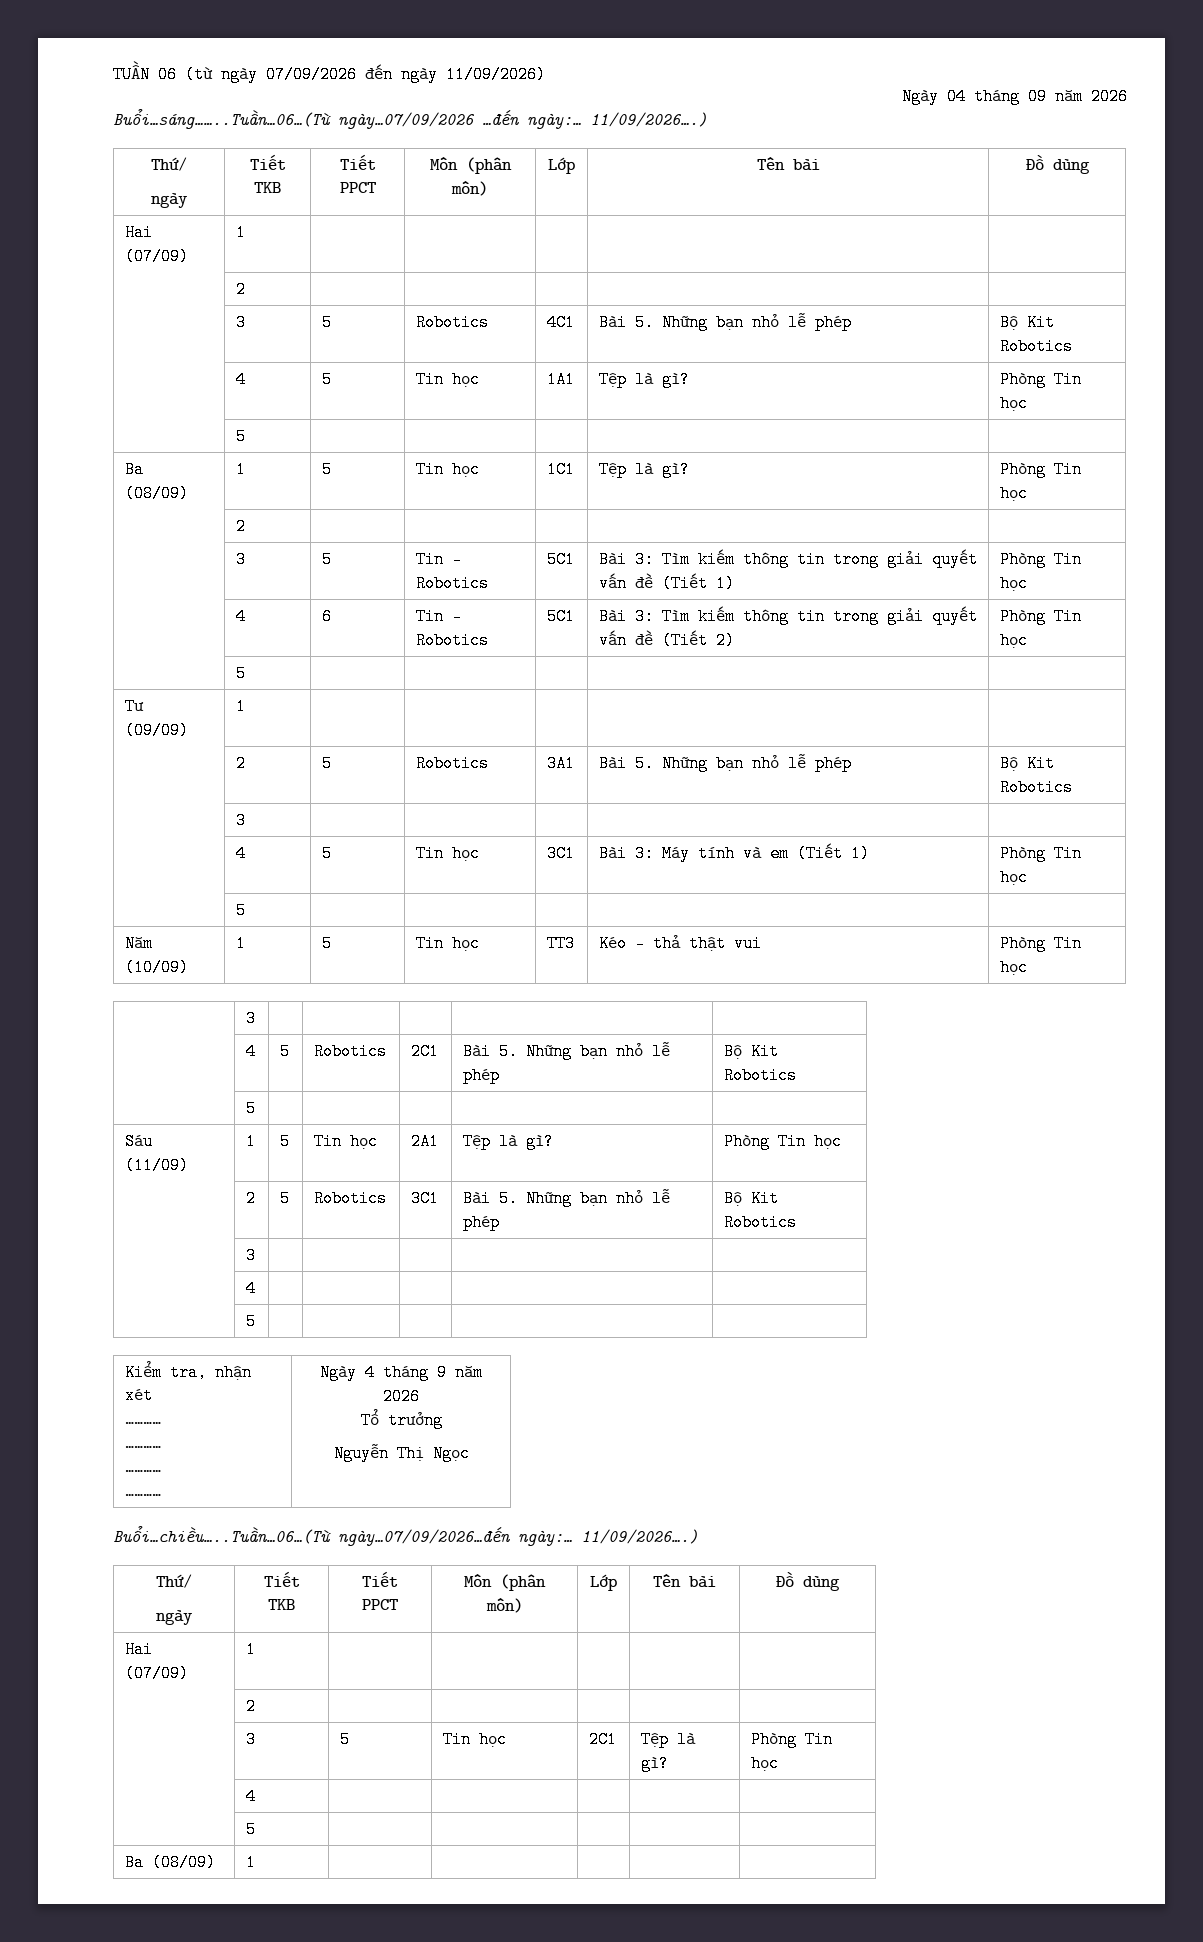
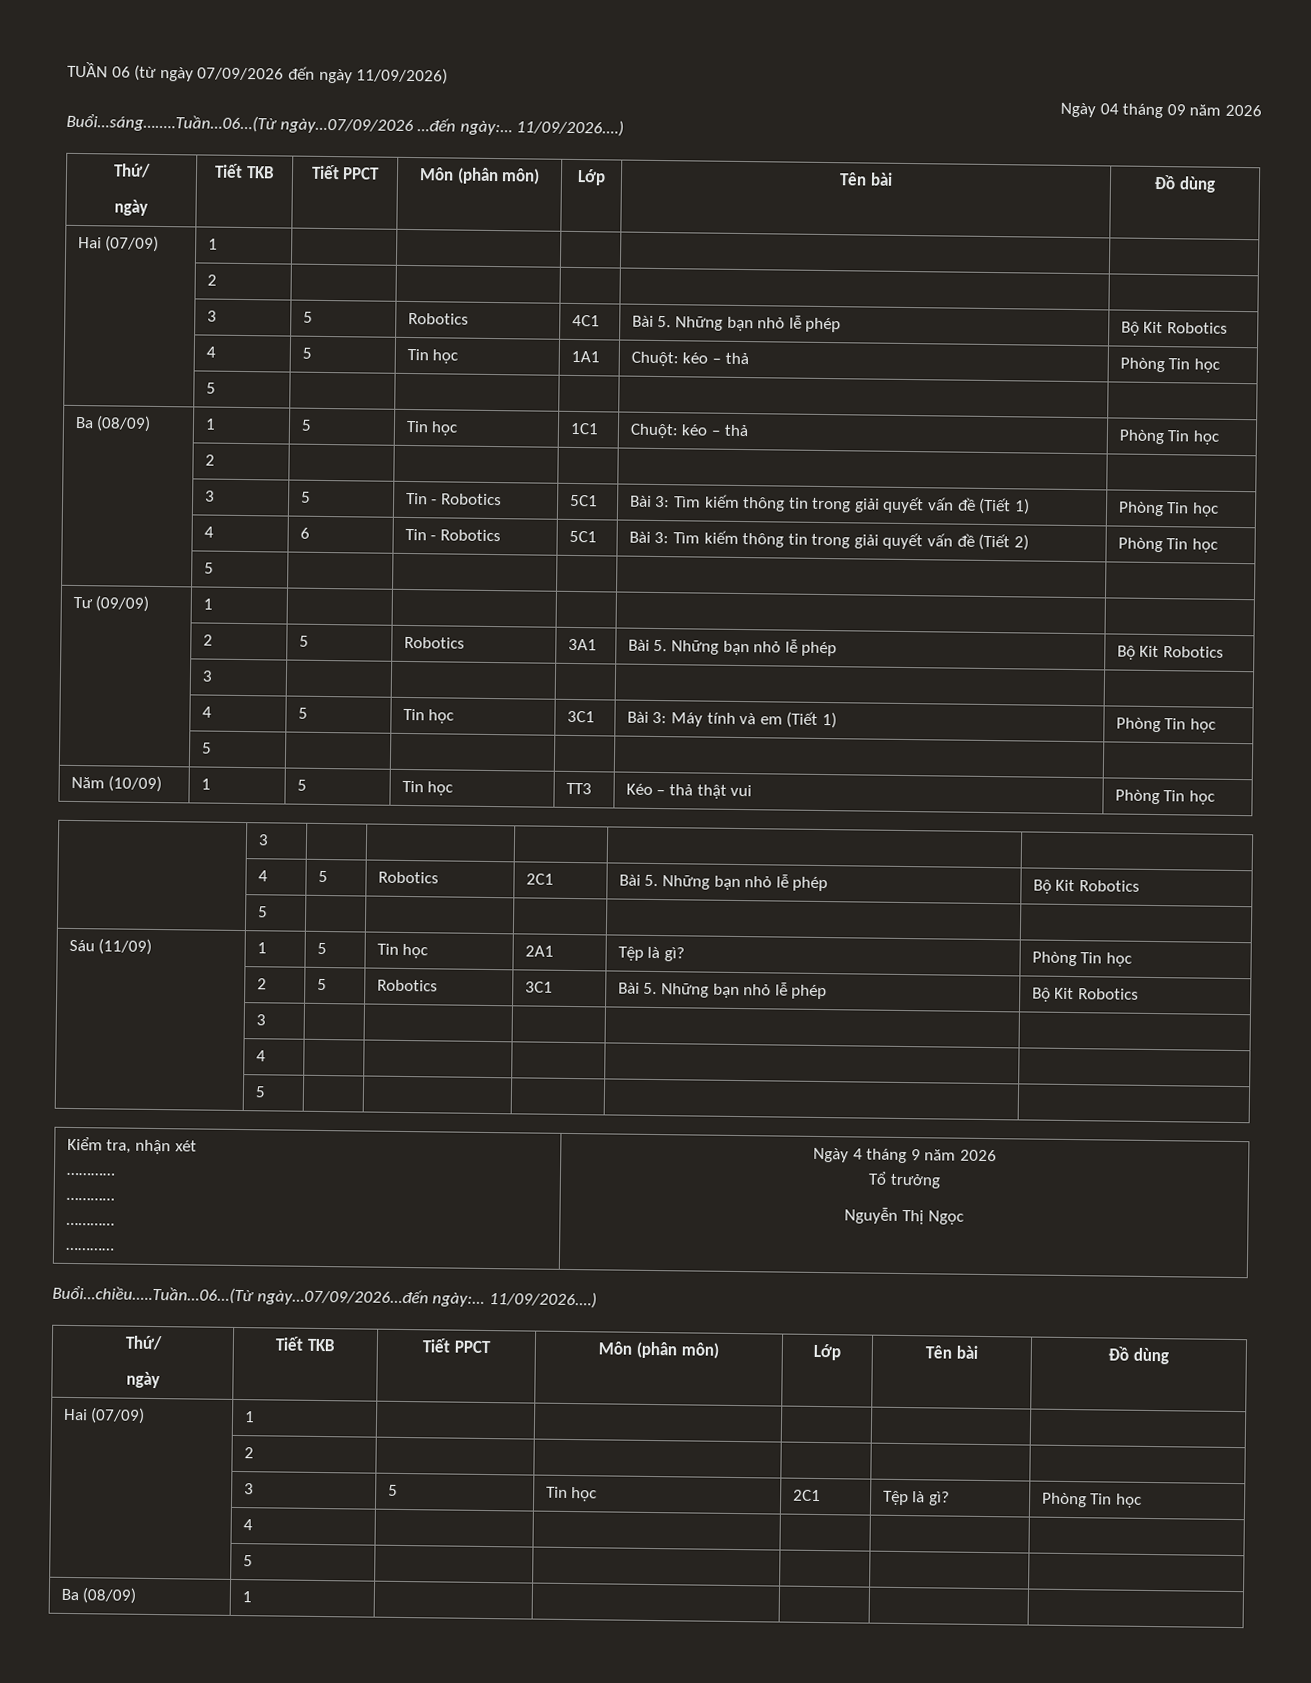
- | 4 | 5 | Tin học | 1A1 | Tệp là gì? | Phòng Tin học
+ | 4 | 5 | Tin học | 1A1 | Chuột: kéo – thả | Phòng Tin học
- Ba (08/09) | 1 | 5 | Tin học | 1C1 | Tệp là gì? | Phòng Tin học
+ Ba (08/09) | 1 | 5 | Tin học | 1C1 | Chuột: kéo – thả | Phòng Tin học

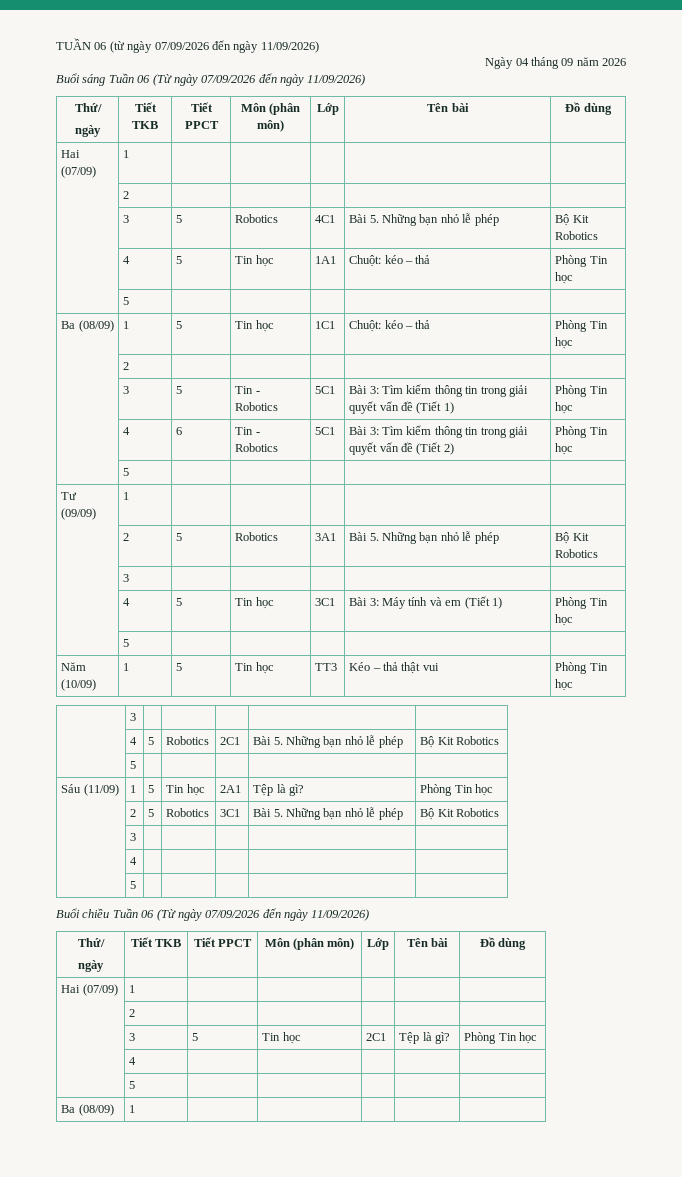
- Buổi…sáng……..Tuần…06…(Từ ngày…07/09/2026 …đến ngày:… 11/09/2026….)
+ Buổi sáng Tuần 06 (Từ ngày 07/09/2026 đến ngày 11/09/2026)
- Kiểm tra, nhận xét
- …………
- …………
- …………
- ………… | Ngày 4 tháng 9 năm 2026
- Tổ trưởng
- Nguyễn Thị Ngọc
- Buổi…chiều…..Tuần…06…(Từ ngày…07/09/2026…đến ngày:… 11/09/2026….)
+ Buổi chiều Tuần 06 (Từ ngày 07/09/2026 đến ngày 11/09/2026)

